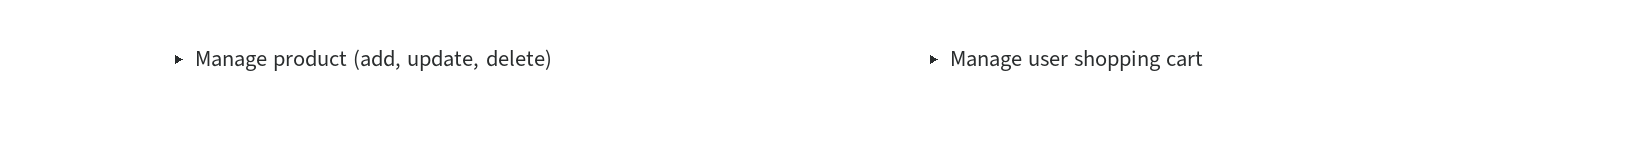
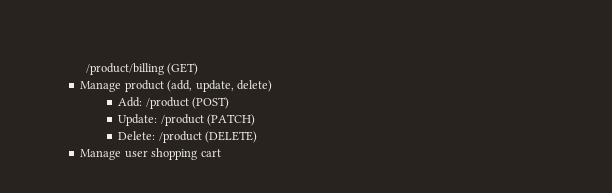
+ /product/billing (GET)
+ Add: /product (POST)
+ Update: /product (PATCH)
+ Delete: /product (DELETE)

